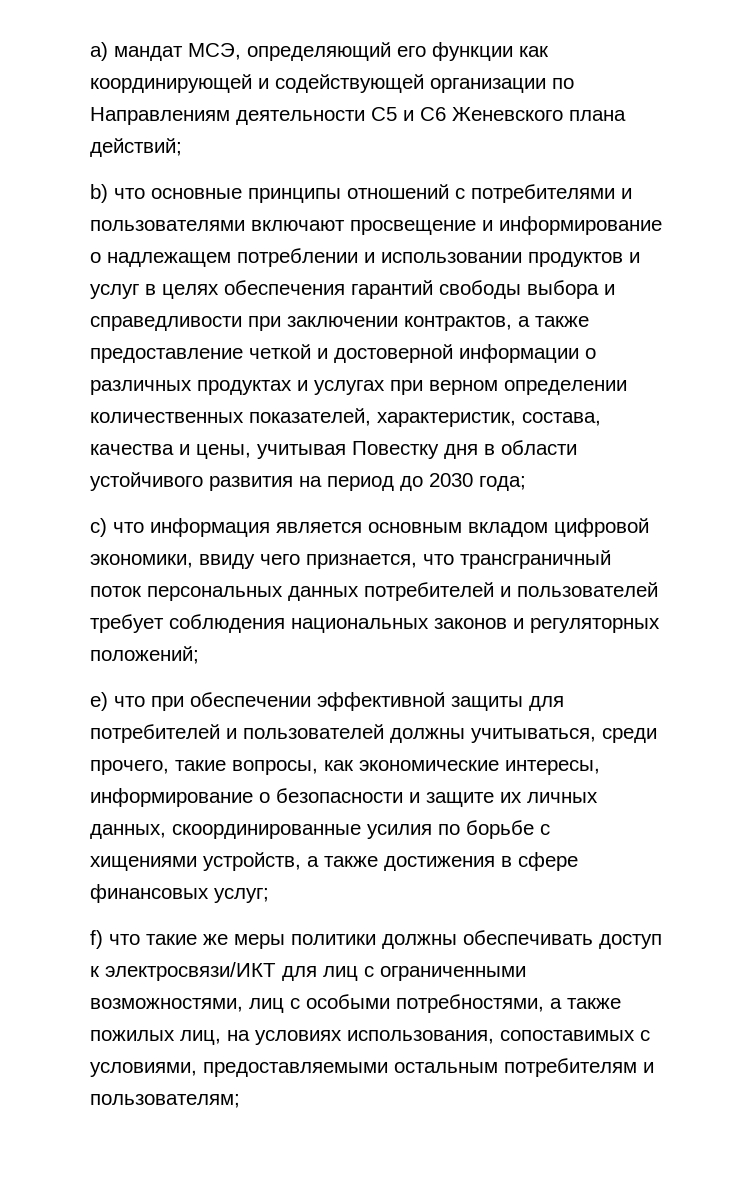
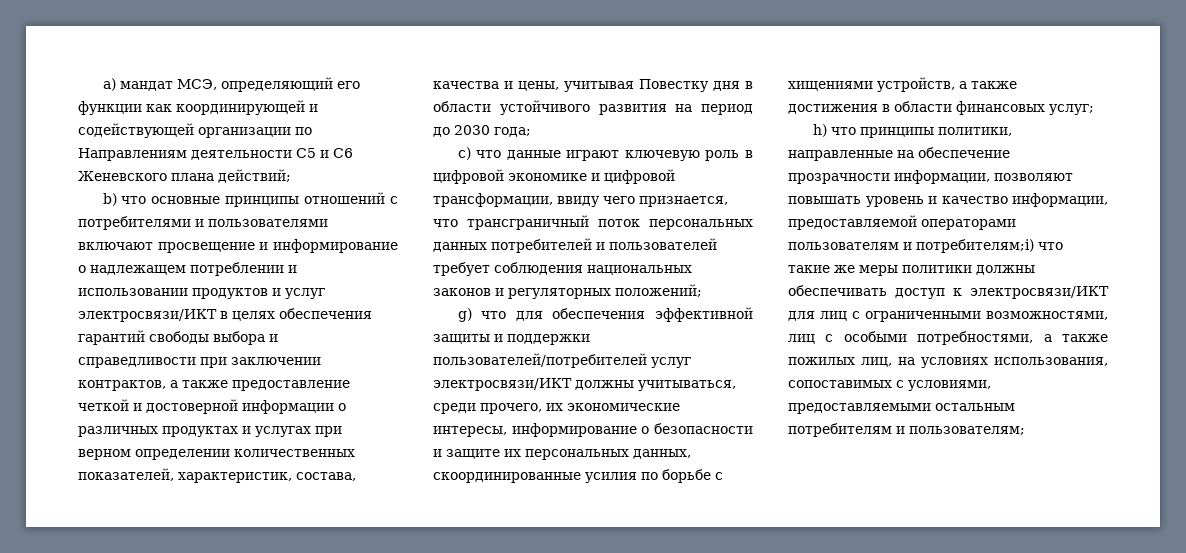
- b) что основные принципы отношений с потребителями и пользователями включают просвещение и информирование о надлежащем потреблении и использовании продуктов и услуг в целях обеспечения гарантий свободы выбора и справедливости при заключении контрактов, а также предоставление четкой и достоверной информации о различных продуктах и услугах при верном определении количественных показателей, характеристик, состава, качества и цены, учитывая Повестку дня в области устойчивого развития на период до 2030 года;
+ b) что основные принципы отношений с потребителями и пользователями включают просвещение и информирование о надлежащем потреблении и использовании продуктов и услуг электросвязи/ИКТ в целях обеспечения гарантий свободы выбора и справедливости при заключении контрактов, а также предоставление четкой и достоверной информации о различных продуктах и услугах при верном определении количественных показателей, характеристик, состава, качества и цены, учитывая Повестку дня в области устойчивого развития на период до 2030 года;
- c) что информация является основным вкладом цифровой экономики, ввиду чего признается, что трансграничный поток персональных данных потребителей и пользователей требует соблюдения национальных законов и регуляторных положений;
+ c) что данные играют ключевую роль в цифровой экономике и цифровой трансформации, ввиду чего признается, что трансграничный поток персональных данных потребителей и пользователей требует соблюдения национальных законов и регуляторных положений;
- e) что при обеспечении эффективной защиты для потребителей и пользователей должны учитываться, среди прочего, такие вопросы, как экономические интересы, информирование о безопасности и защите их личных данных, скоординированные усилия по борьбе с хищениями устройств, а также достижения в сфере финансовых услуг;
+ g) что для обеспечения эффективной защиты и поддержки пользователей/потребителей услуг электросвязи/ИКТ должны учитываться, среди прочего, их экономические интересы, информирование о безопасности и защите их персональных данных, скоординированные усилия по борьбе с хищениями устройств, а также достижения в области финансовых услуг;
- f) что такие же меры политики должны обеспечивать доступ к электросвязи/ИКТ для лиц с ограниченными возможностями, лиц с особыми потребностями, а также пожилых лиц, на условиях использования, сопоставимых с условиями, предоставляемыми остальным потребителям и пользователям;
+ h) что принципы политики, направленные на обеспечение прозрачности информации, позволяют повышать уровень и качество информации, предоставляемой операторами пользователям и потребителям;i) что такие же меры политики должны обеспечивать доступ к электросвязи/ИКТ для лиц с ограниченными возможностями, лиц с особыми потребностями, а также пожилых лиц, на условиях использования, сопоставимых с условиями, предоставляемыми остальным потребителям и пользователям;

